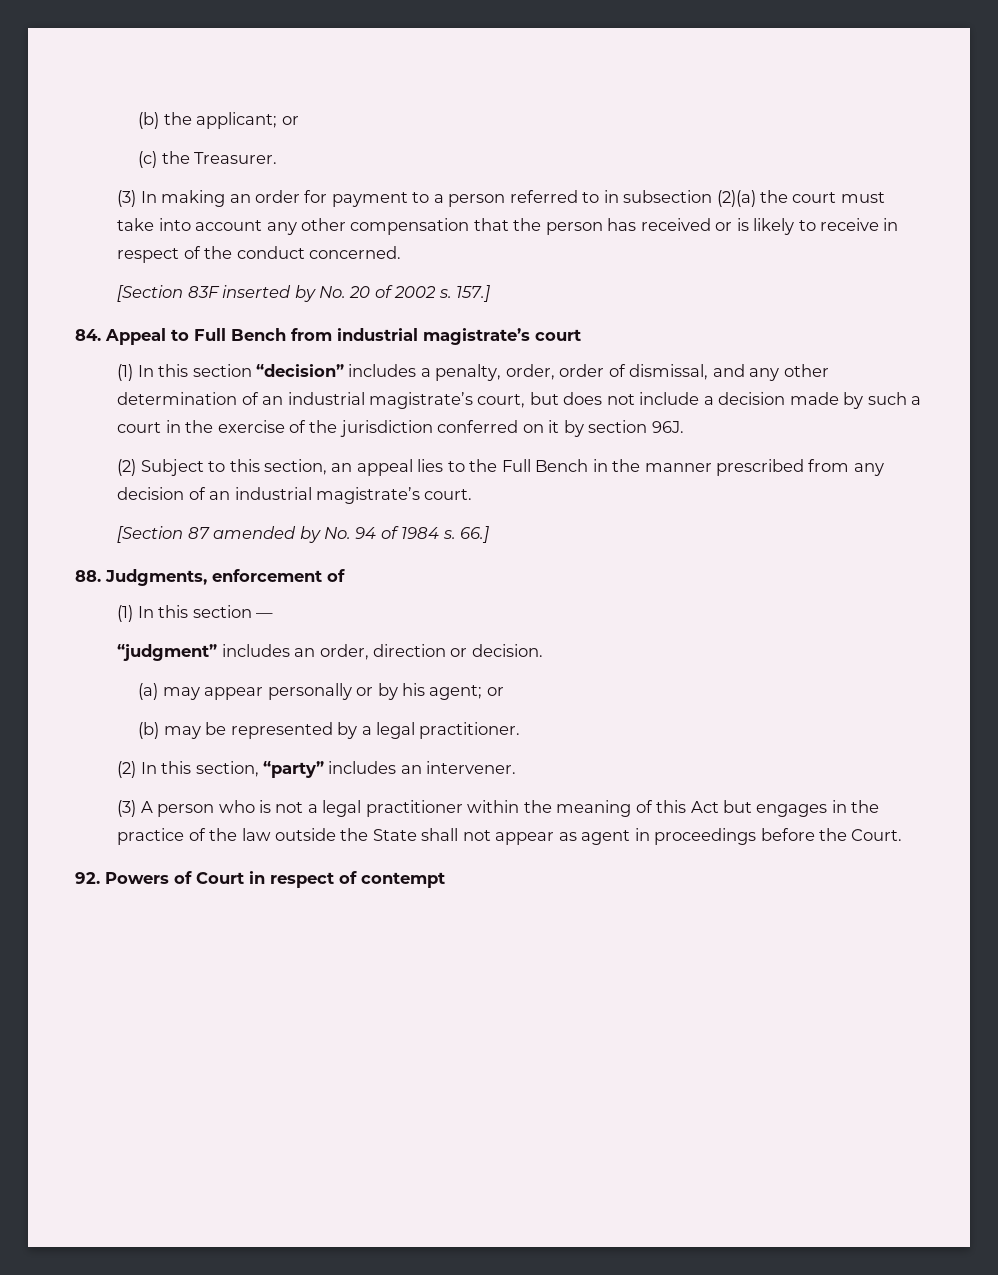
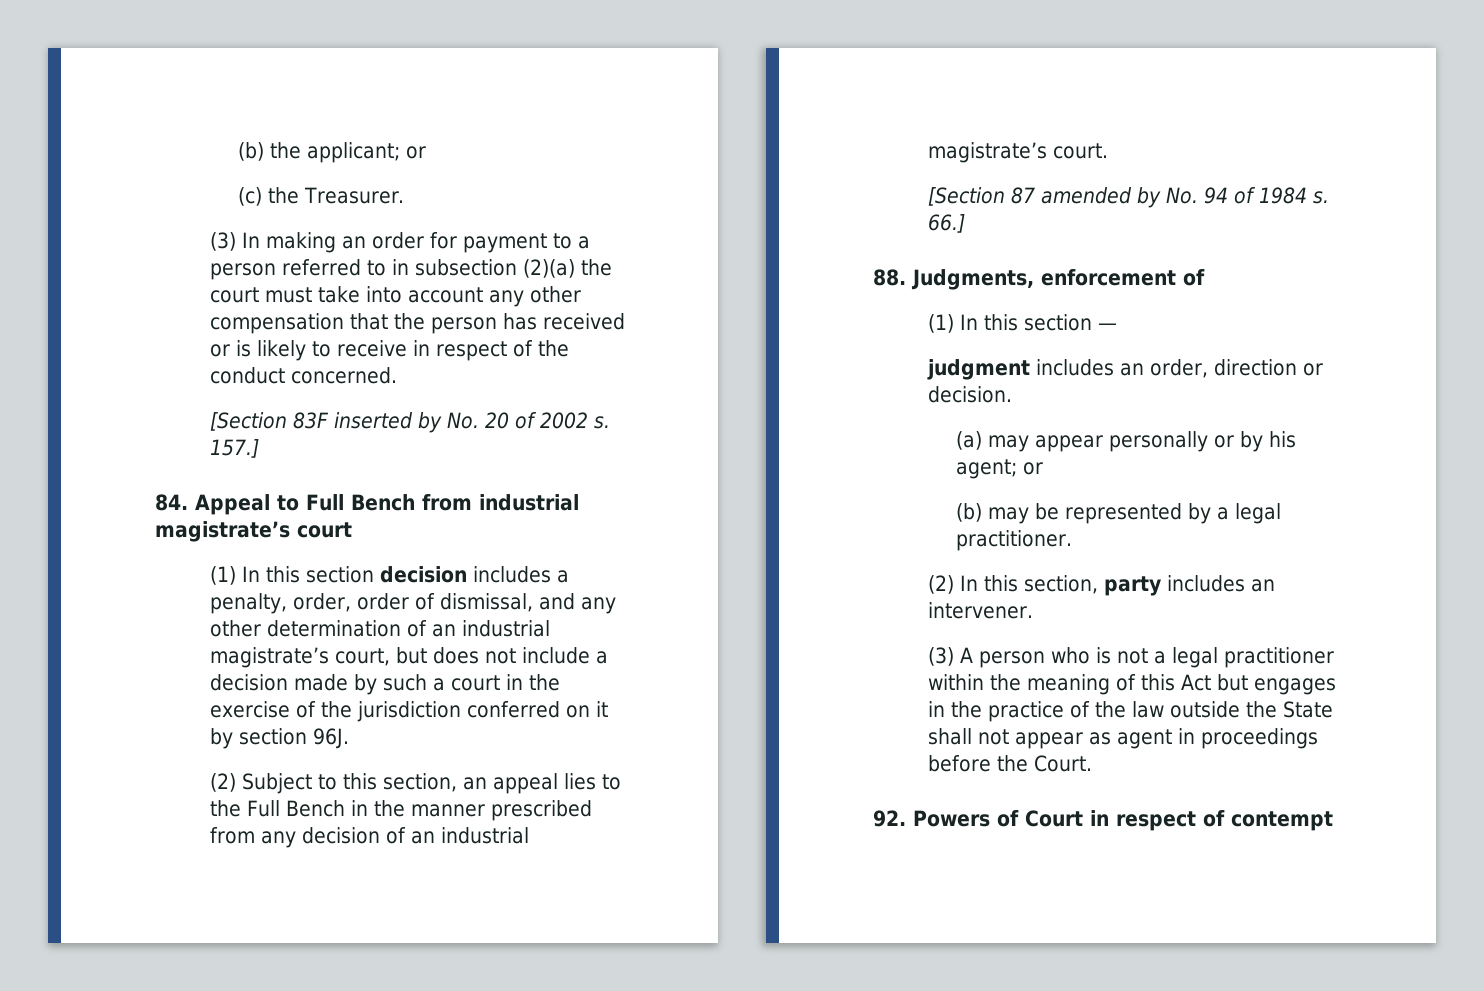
- (1) In this section “decision” includes a penalty, order, order of dismissal, and any other determination of an industrial magistrate’s court, but does not include a decision made by such a court in the exercise of the jurisdiction conferred on it by section 96J.
+ (1) In this section decision includes a penalty, order, order of dismissal, and any other determination of an industrial magistrate’s court, but does not include a decision made by such a court in the exercise of the jurisdiction conferred on it by section 96J.
- “judgment” includes an order, direction or decision.
+ judgment includes an order, direction or decision.
- (2) In this section, “party” includes an intervener.
+ (2) In this section, party includes an intervener.

